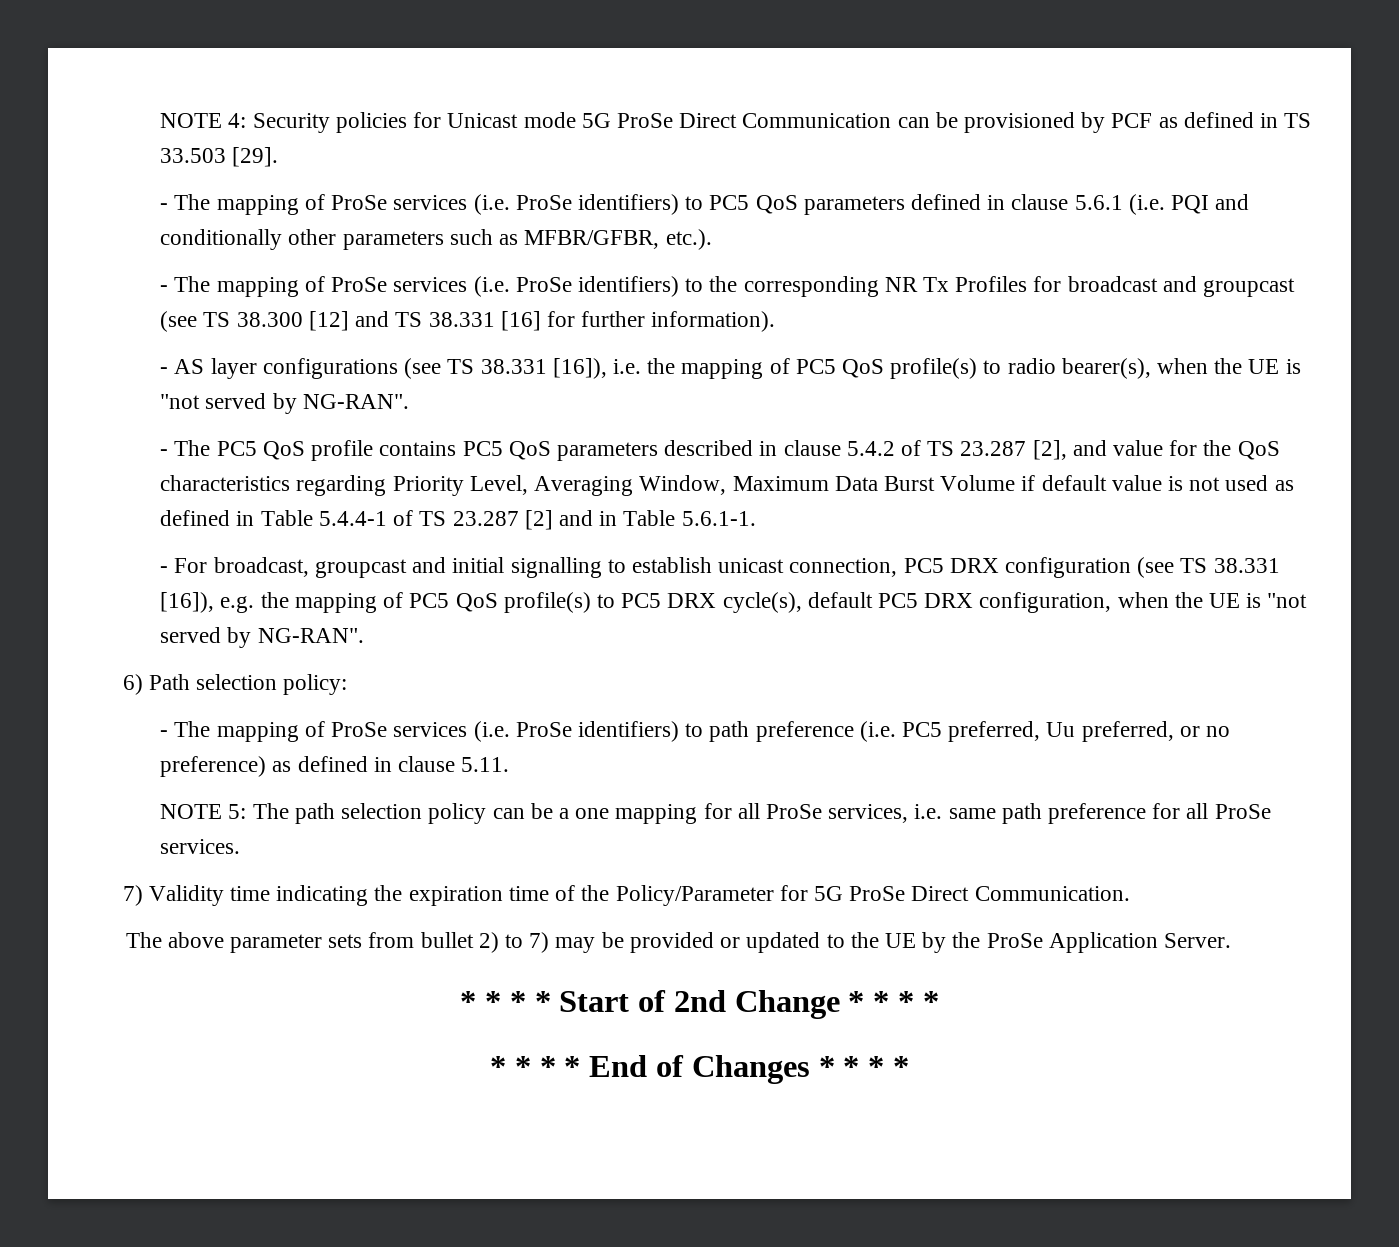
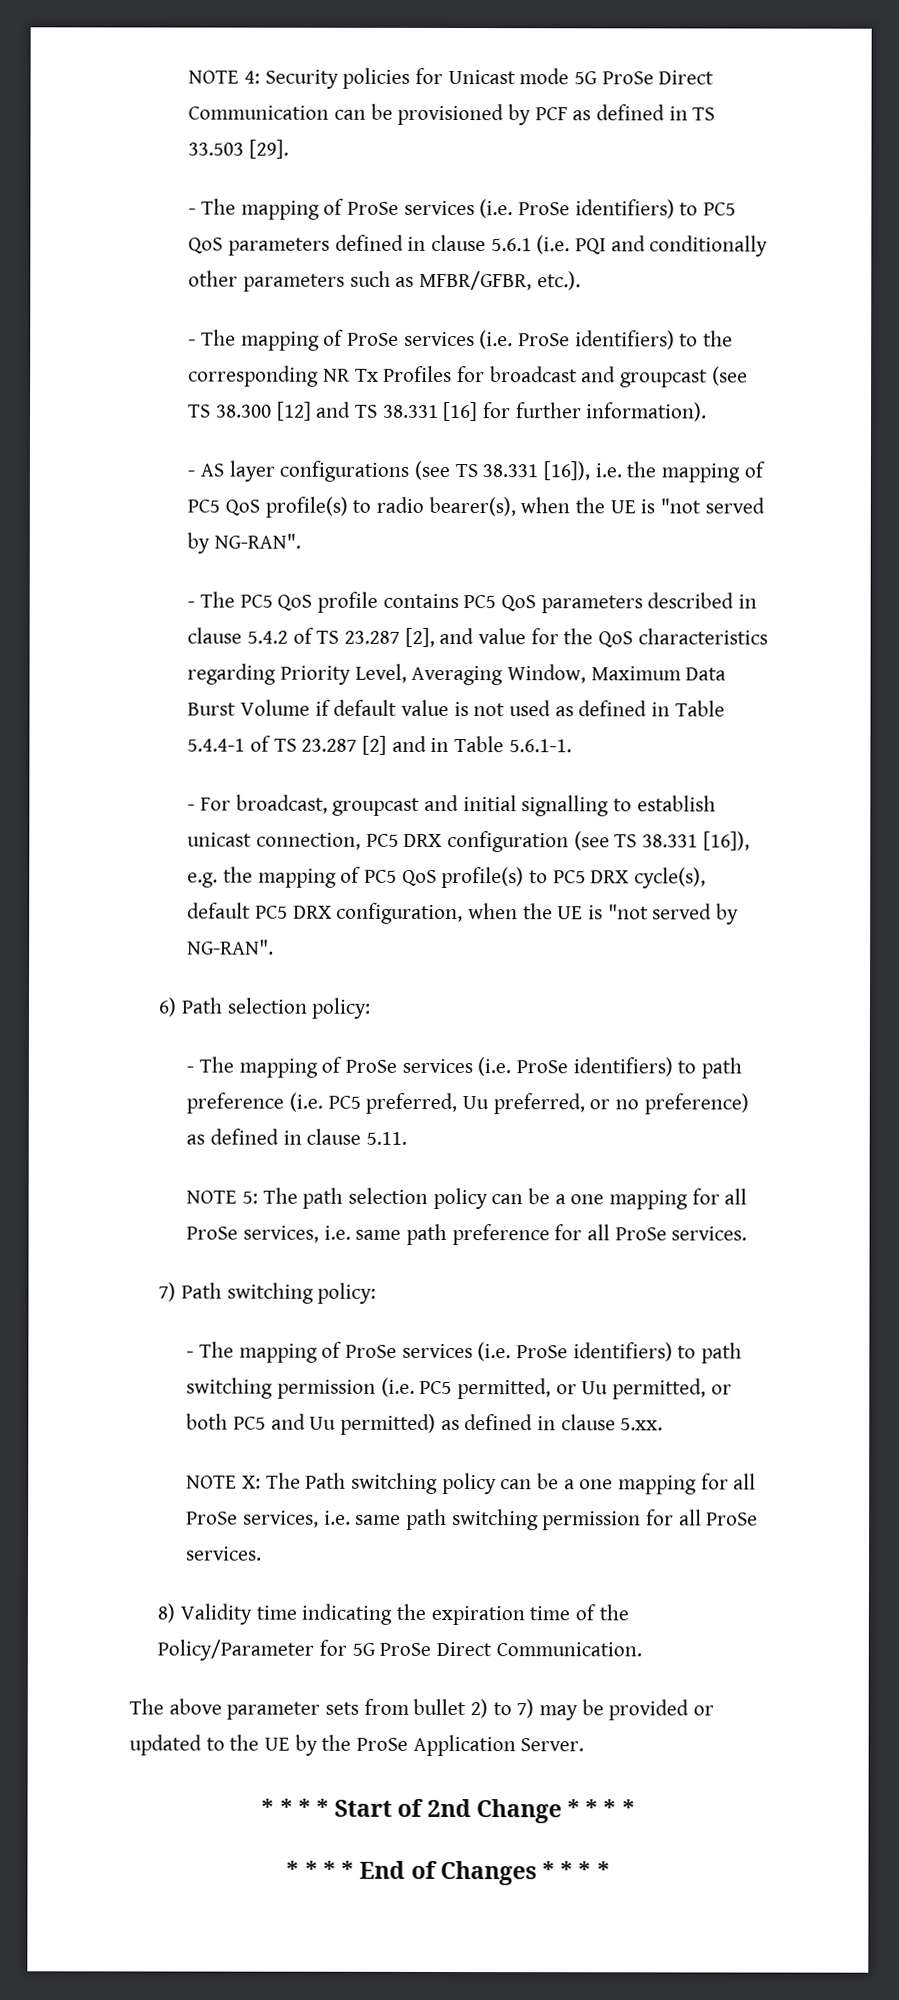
- 7) Validity time indicating the expiration time of the Policy/Parameter for 5G ProSe Direct Communication.
+ 7) Path switching policy:
+ - The mapping of ProSe services (i.e. ProSe identifiers) to path switching permission (i.e. PC5 permitted, or Uu permitted, or both PC5 and Uu permitted) as defined in clause 5.xx.
+ NOTE X: The Path switching policy can be a one mapping for all ProSe services, i.e. same path switching permission for all ProSe services.
+ 8) Validity time indicating the expiration time of the Policy/Parameter for 5G ProSe Direct Communication.

